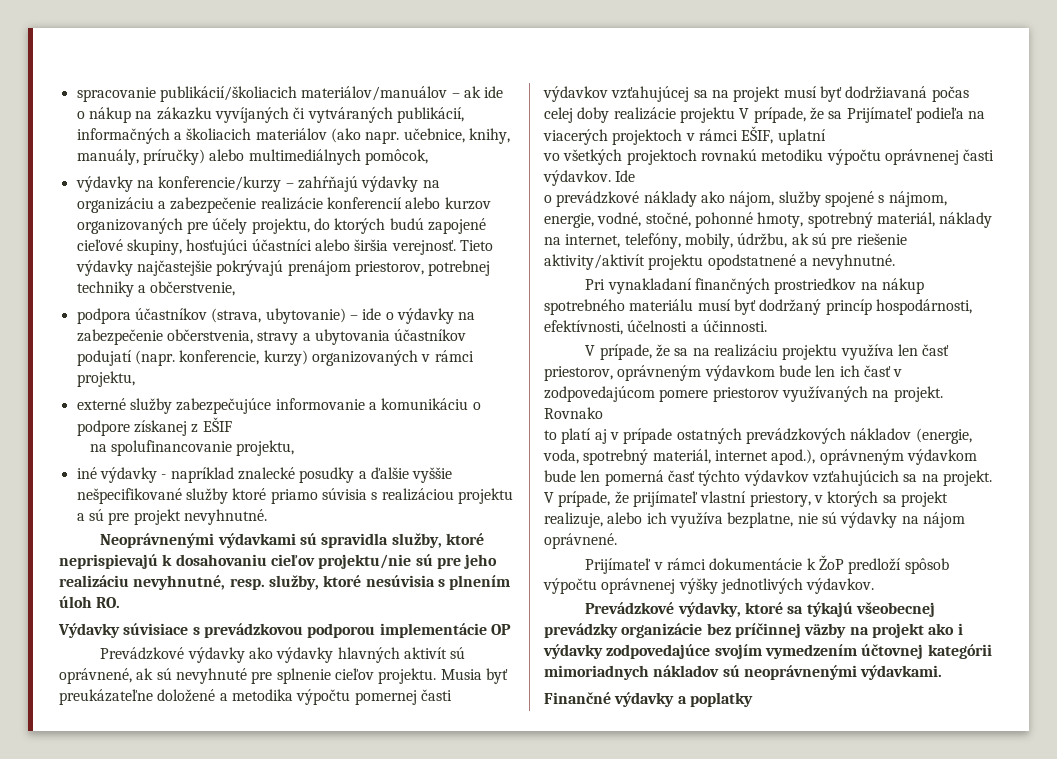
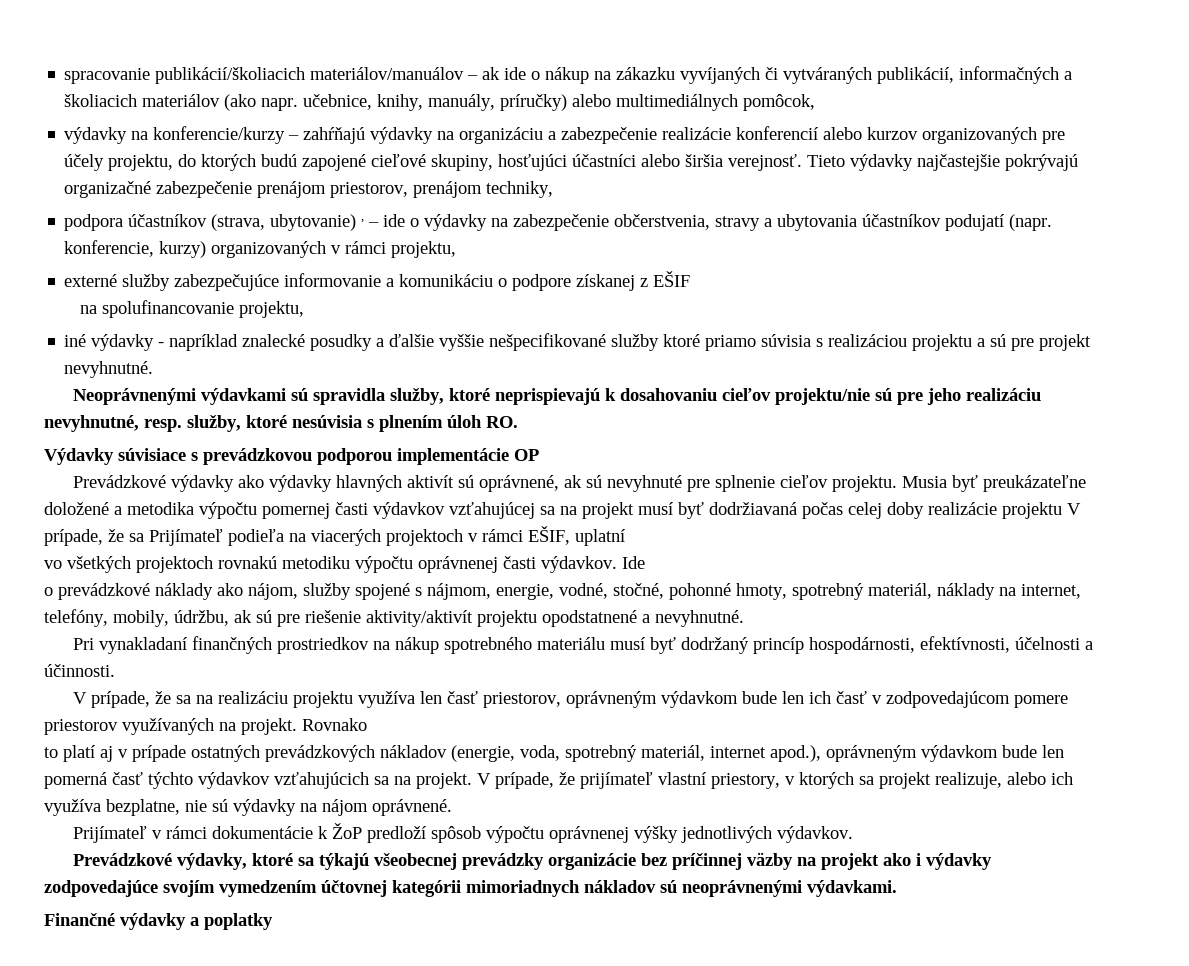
- Tieto výdavky najčastejšie pokrývajú prenájom priestorov, potrebnej techniky a občerstvenie,
+ Tieto výdavky najčastejšie pokrývajú organizačné zabezpečenie prenájom priestorov, prenájom techniky,
- podpora účastníkov (strava, ubytovanie) – ide o výdavky na zabezpečenie občerstvenia, stravy a ubytovania účastníkov podujatí (napr. konferencie, kurzy) organizovaných v rámci projektu,
+ podpora účastníkov (strava, ubytovanie) , – ide o výdavky na zabezpečenie občerstvenia, stravy a ubytovania účastníkov podujatí (napr. konferencie, kurzy) organizovaných v rámci projektu,

